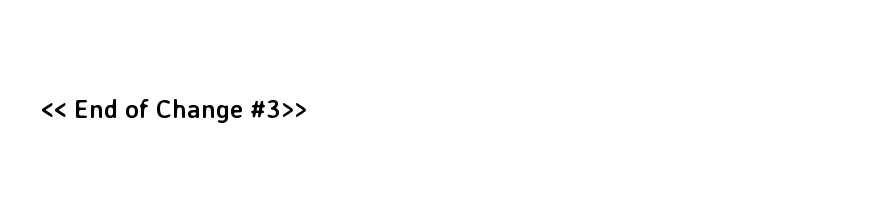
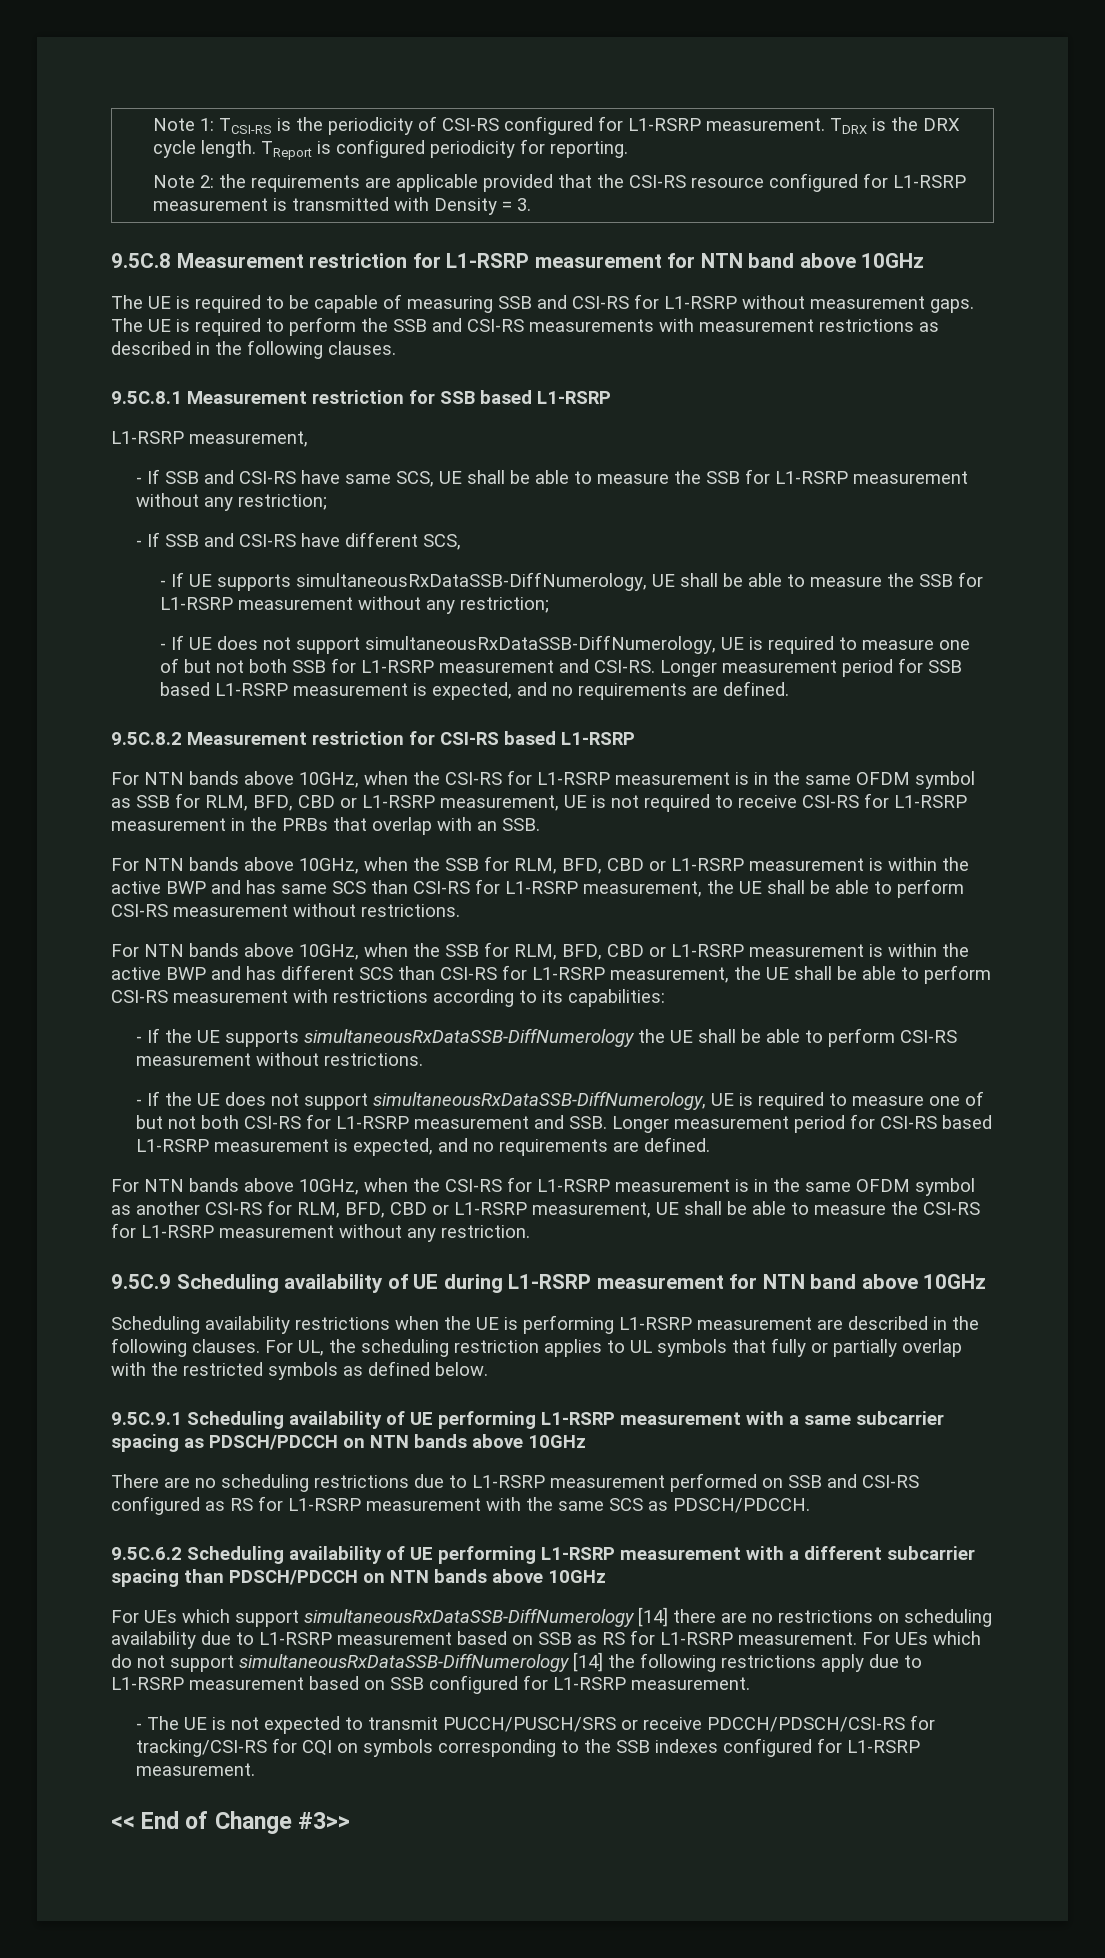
+ Note 1: TCSI-RS is the periodicity of CSI-RS configured for L1-RSRP measurement. TDRX is the DRX cycle length. TReport is configured periodicity for reporting.
+ Note 2: the requirements are applicable provided that the CSI-RS resource configured for L1-RSRP measurement is transmitted with Density = 3.
+ 9.5C.8 Measurement restriction for L1-RSRP measurement for NTN band above 10GHz
+ The UE is required to be capable of measuring SSB and CSI-RS for L1-RSRP without measurement gaps. The UE is required to perform the SSB and CSI-RS measurements with measurement restrictions as described in the following clauses.
+ 9.5C.8.1 Measurement restriction for SSB based L1-RSRP
+ L1-RSRP measurement,
+ - If SSB and CSI-RS have same SCS, UE shall be able to measure the SSB for L1-RSRP measurement without any restriction;
+ - If SSB and CSI-RS have different SCS,
+ - If UE supports simultaneousRxDataSSB-DiffNumerology, UE shall be able to measure the SSB for L1-RSRP measurement without any restriction;
+ - If UE does not support simultaneousRxDataSSB-DiffNumerology, UE is required to measure one of but not both SSB for L1-RSRP measurement and CSI-RS. Longer measurement period for SSB based L1-RSRP measurement is expected, and no requirements are defined.
+ 9.5C.8.2 Measurement restriction for CSI-RS based L1-RSRP
+ For NTN bands above 10GHz, when the CSI-RS for L1-RSRP measurement is in the same OFDM symbol as SSB for RLM, BFD, CBD or L1-RSRP measurement, UE is not required to receive CSI-RS for L1-RSRP measurement in the PRBs that overlap with an SSB.
+ For NTN bands above 10GHz, when the SSB for RLM, BFD, CBD or L1-RSRP measurement is within the active BWP and has same SCS than CSI-RS for L1-RSRP measurement, the UE shall be able to perform CSI-RS measurement without restrictions.
+ For NTN bands above 10GHz, when the SSB for RLM, BFD, CBD or L1-RSRP measurement is within the active BWP and has different SCS than CSI-RS for L1-RSRP measurement, the UE shall be able to perform CSI-RS measurement with restrictions according to its capabilities:
+ - If the UE supports simultaneousRxDataSSB-DiffNumerology the UE shall be able to perform CSI-RS measurement without restrictions.
+ - If the UE does not support simultaneousRxDataSSB-DiffNumerology, UE is required to measure one of but not both CSI-RS for L1-RSRP measurement and SSB. Longer measurement period for CSI-RS based L1-RSRP measurement is expected, and no requirements are defined.
+ For NTN bands above 10GHz, when the CSI-RS for L1-RSRP measurement is in the same OFDM symbol as another CSI-RS for RLM, BFD, CBD or L1-RSRP measurement, UE shall be able to measure the CSI-RS for L1-RSRP measurement without any restriction.
+ 9.5C.9 Scheduling availability of UE during L1-RSRP measurement for NTN band above 10GHz
+ Scheduling availability restrictions when the UE is performing L1-RSRP measurement are described in the following clauses. For UL, the scheduling restriction applies to UL symbols that fully or partially overlap with the restricted symbols as defined below.
+ 9.5C.9.1 Scheduling availability of UE performing L1-RSRP measurement with a same subcarrier spacing as PDSCH/PDCCH on NTN bands above 10GHz
+ There are no scheduling restrictions due to L1-RSRP measurement performed on SSB and CSI-RS configured as RS for L1-RSRP measurement with the same SCS as PDSCH/PDCCH.
+ 9.5C.6.2 Scheduling availability of UE performing L1-RSRP measurement with a different subcarrier spacing than PDSCH/PDCCH on NTN bands above 10GHz
+ For UEs which support simultaneousRxDataSSB-DiffNumerology [14] there are no restrictions on scheduling availability due to L1-RSRP measurement based on SSB as RS for L1-RSRP measurement. For UEs which do not support simultaneousRxDataSSB-DiffNumerology [14] the following restrictions apply due to L1-RSRP measurement based on SSB configured for L1-RSRP measurement.
+ - The UE is not expected to transmit PUCCH/PUSCH/SRS or receive PDCCH/PDSCH/CSI-RS for tracking/CSI-RS for CQI on symbols corresponding to the SSB indexes configured for L1-RSRP measurement.

